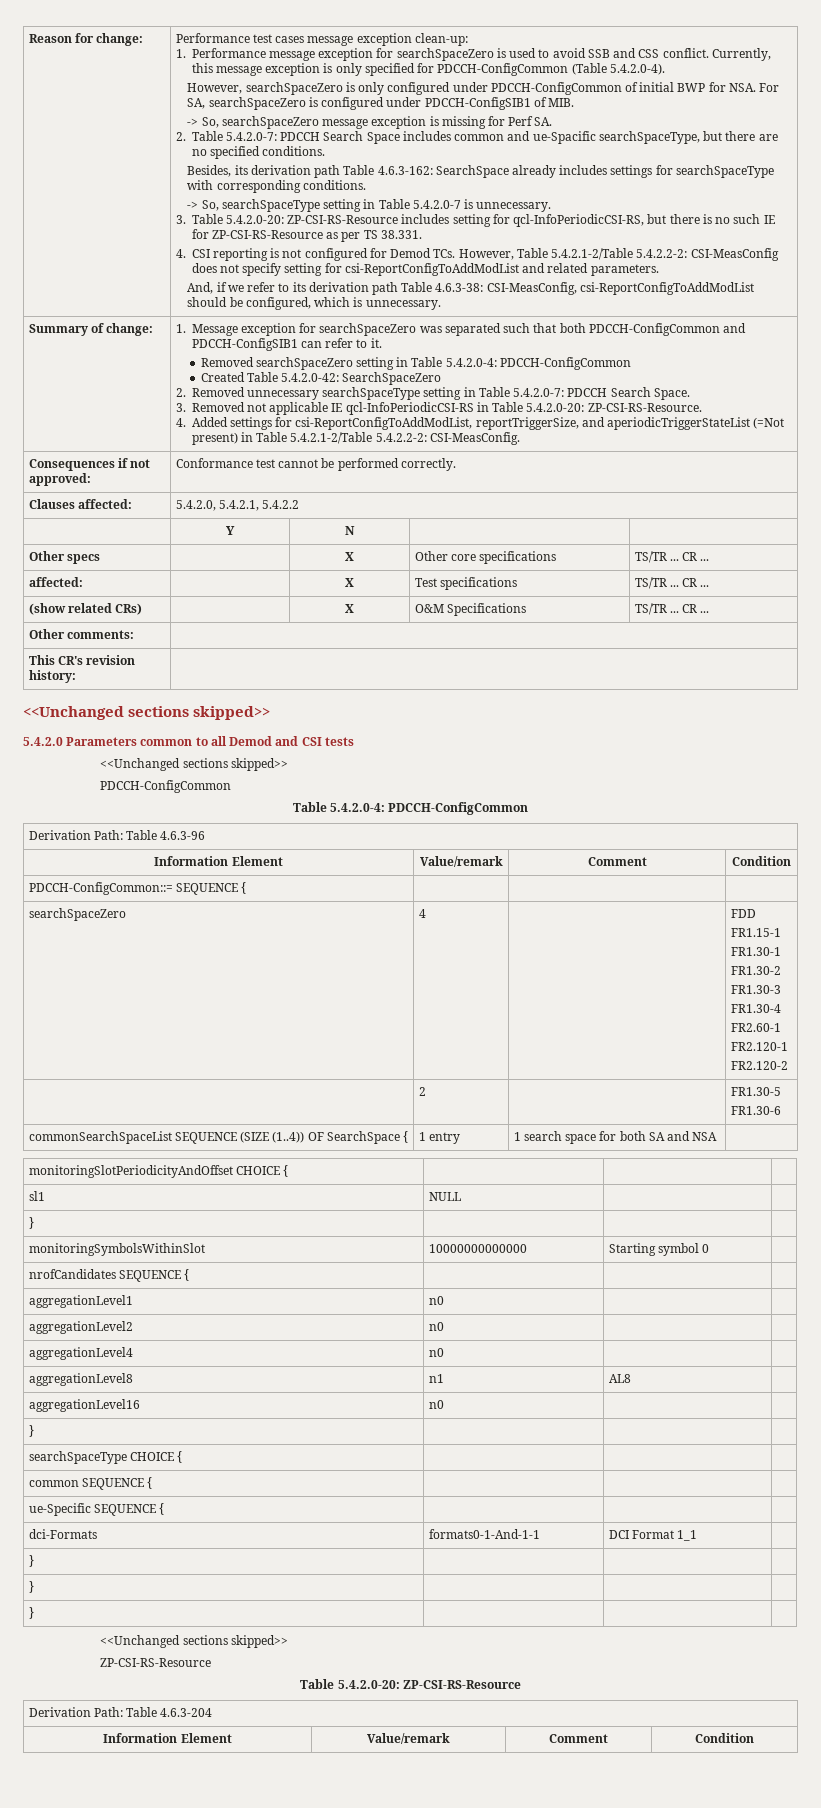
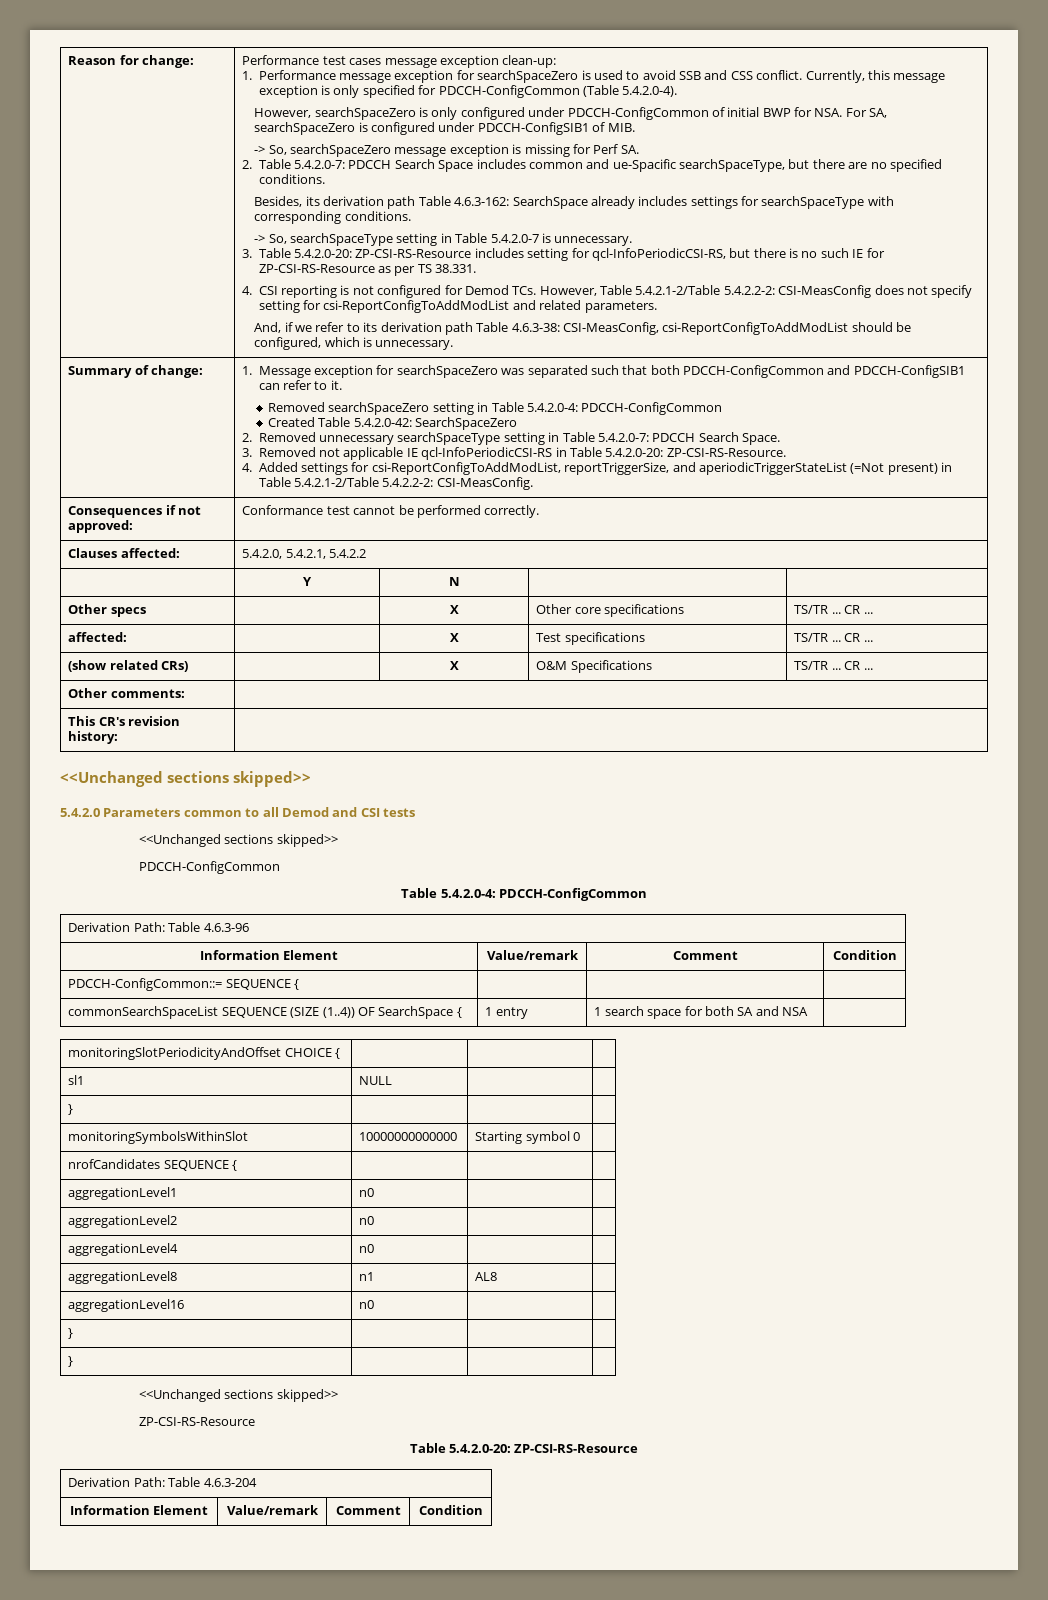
- searchSpaceZero | 4 | | FDD
- FR1.15-1
- FR1.30-1
- FR1.30-2
- FR1.30-3
- FR1.30-4
- FR2.60-1
- FR2.120-1
- FR2.120-2
- | 2 | | FR1.30-5
- FR1.30-6
- searchSpaceType CHOICE { | | |
- common SEQUENCE { | | |
- ue-Specific SEQUENCE { | | |
- dci-Formats | formats0-1-And-1-1 | DCI Format 1_1 |
- } | | |
- } | | |

